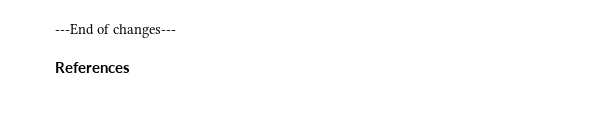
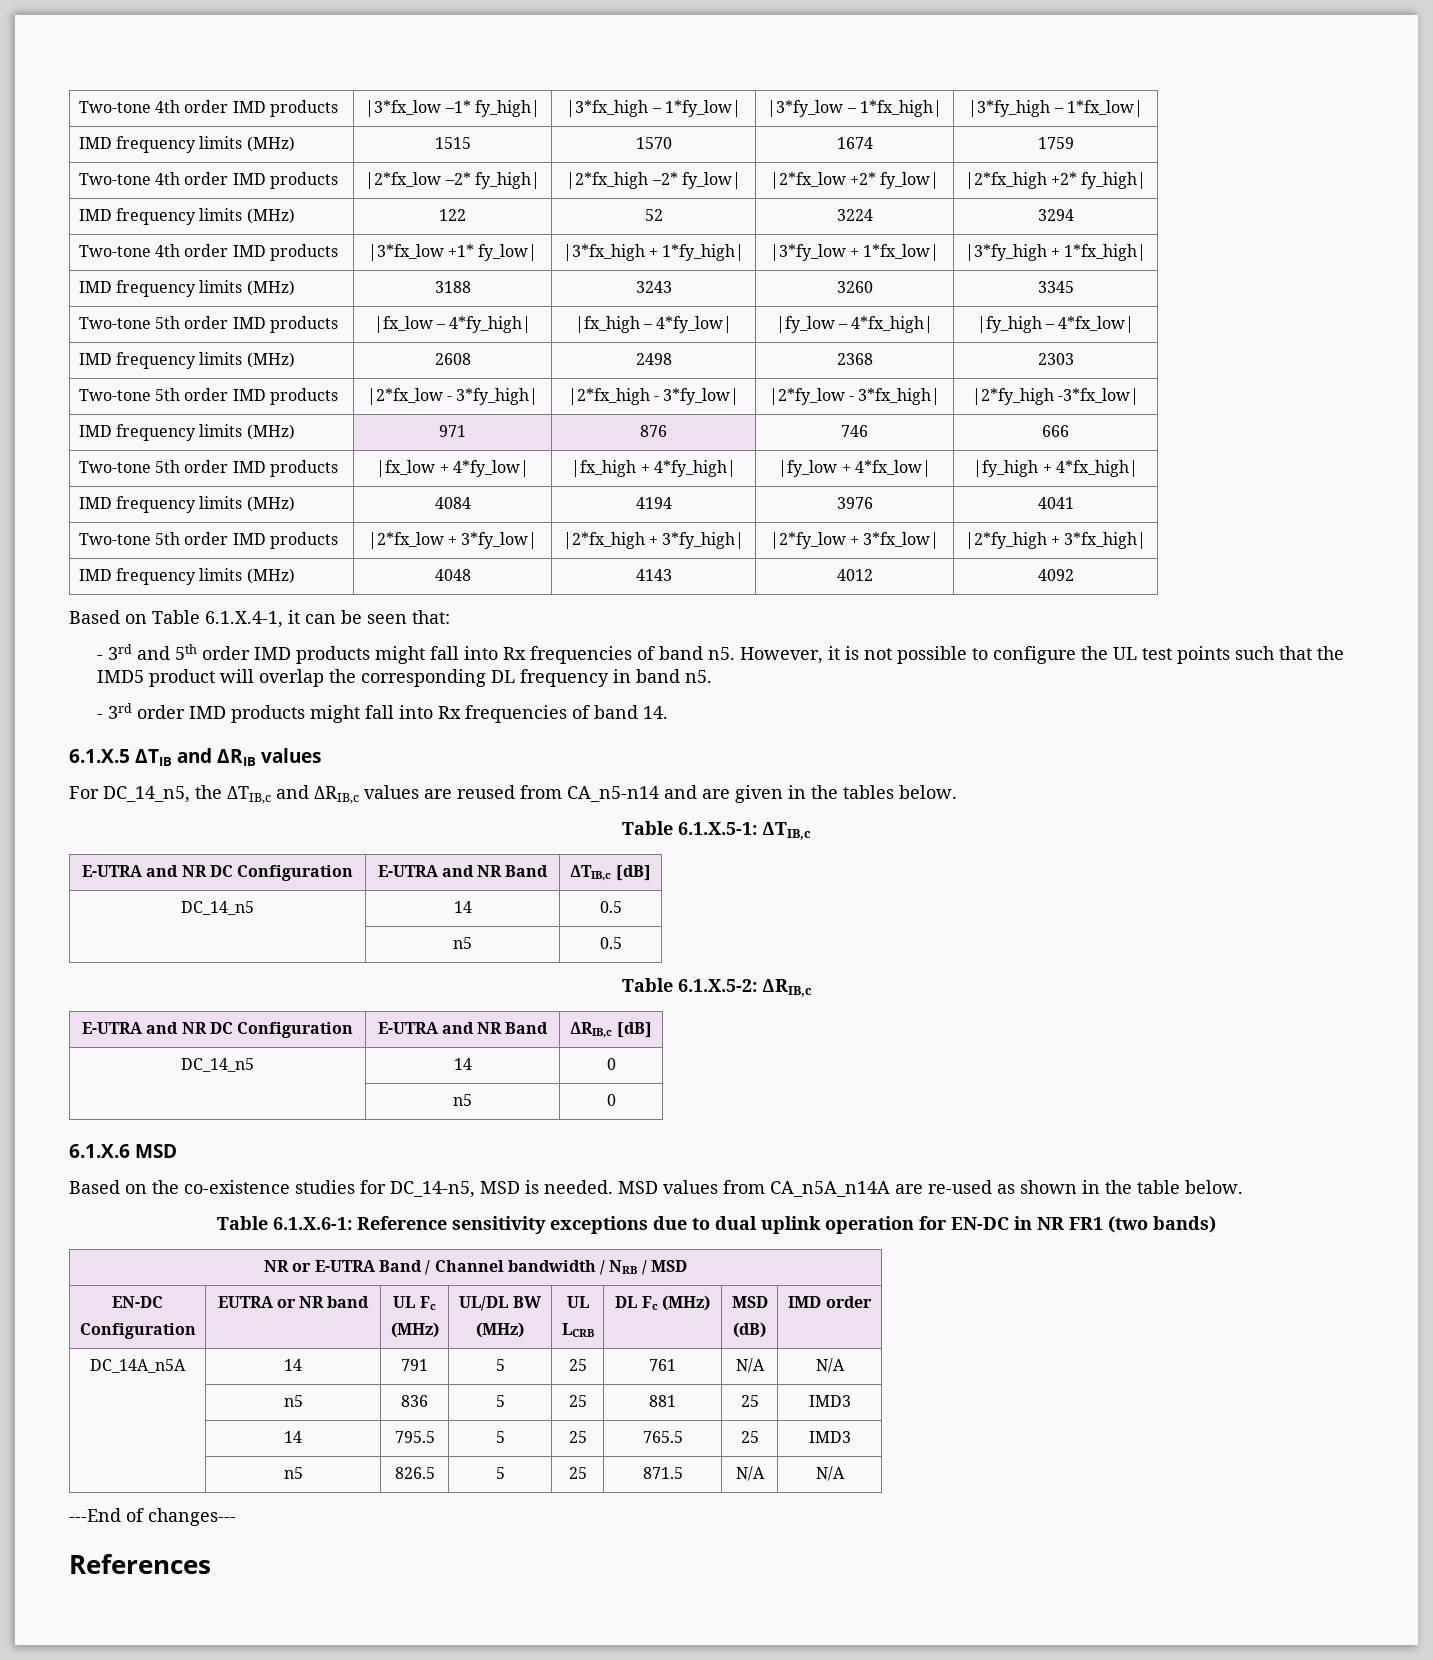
+ Two-tone 4th order IMD products | |3*fx_low –1* fy_high| | |3*fx_high – 1*fy_low| | |3*fy_low – 1*fx_high| | |3*fy_high – 1*fx_low|
+ IMD frequency limits (MHz) | 1515 | 1570 | 1674 | 1759
+ Two-tone 4th order IMD products | |2*fx_low –2* fy_high| | |2*fx_high –2* fy_low| | |2*fx_low +2* fy_low| | |2*fx_high +2* fy_high|
+ IMD frequency limits (MHz) | 122 | 52 | 3224 | 3294
+ Two-tone 4th order IMD products | |3*fx_low +1* fy_low| | |3*fx_high + 1*fy_high| | |3*fy_low + 1*fx_low| | |3*fy_high + 1*fx_high|
+ IMD frequency limits (MHz) | 3188 | 3243 | 3260 | 3345
+ Two-tone 5th order IMD products | |fx_low – 4*fy_high| | |fx_high – 4*fy_low| | |fy_low – 4*fx_high| | |fy_high – 4*fx_low|
+ IMD frequency limits (MHz) | 2608 | 2498 | 2368 | 2303
+ Two-tone 5th order IMD products | |2*fx_low - 3*fy_high| | |2*fx_high - 3*fy_low| | |2*fy_low - 3*fx_high| | |2*fy_high -3*fx_low|
+ IMD frequency limits (MHz) | 971 | 876 | 746 | 666
+ Two-tone 5th order IMD products | |fx_low + 4*fy_low| | |fx_high + 4*fy_high| | |fy_low + 4*fx_low| | |fy_high + 4*fx_high|
+ IMD frequency limits (MHz) | 4084 | 4194 | 3976 | 4041
+ Two-tone 5th order IMD products | |2*fx_low + 3*fy_low| | |2*fx_high + 3*fy_high| | |2*fy_low + 3*fx_low| | |2*fy_high + 3*fx_high|
+ IMD frequency limits (MHz) | 4048 | 4143 | 4012 | 4092
+ Based on Table 6.1.X.4-1, it can be seen that:
+ - 3rd and 5th order IMD products might fall into Rx frequencies of band n5. However, it is not possible to configure the UL test points such that the IMD5 product will overlap the corresponding DL frequency in band n5.
+ - 3rd order IMD products might fall into Rx frequencies of band 14.
+ 6.1.X.5 ∆TIB and ∆RIB values
+ For DC_14_n5, the ΔTIB,c and ΔRIB,c values are reused from CA_n5-n14 and are given in the tables below.
+ Table 6.1.X.5-1: ΔTIB,c
+ E-UTRA and NR DC Configuration | E-UTRA and NR Band | ΔTIB,c [dB]
+ DC_14_n5 | 14 | 0.5
+ | n5 | 0.5
+ Table 6.1.X.5-2: ΔRIB,c
+ E-UTRA and NR DC Configuration | E-UTRA and NR Band | ΔRIB,c [dB]
+ DC_14_n5 | 14 | 0
+ | n5 | 0
+ 6.1.X.6 MSD
+ Based on the co-existence studies for DC_14-n5, MSD is needed. MSD values from CA_n5A_n14A are re-used as shown in the table below.
+ Table 6.1.X.6-1: Reference sensitivity exceptions due to dual uplink operation for EN-DC in NR FR1 (two bands)
+ NR or E-UTRA Band / Channel bandwidth / NRB / MSD
+ EN-DC
+ Configuration | EUTRA or NR band | UL Fc
+ (MHz) | UL/DL BW
+ (MHz) | UL
+ LCRB | DL Fc (MHz) | MSD
+ (dB) | IMD order
+ DC_14A_n5A | 14 | 791 | 5 | 25 | 761 | N/A | N/A
+ | n5 | 836 | 5 | 25 | 881 | 25 | IMD3
+ | 14 | 795.5 | 5 | 25 | 765.5 | 25 | IMD3
+ | n5 | 826.5 | 5 | 25 | 871.5 | N/A | N/A

